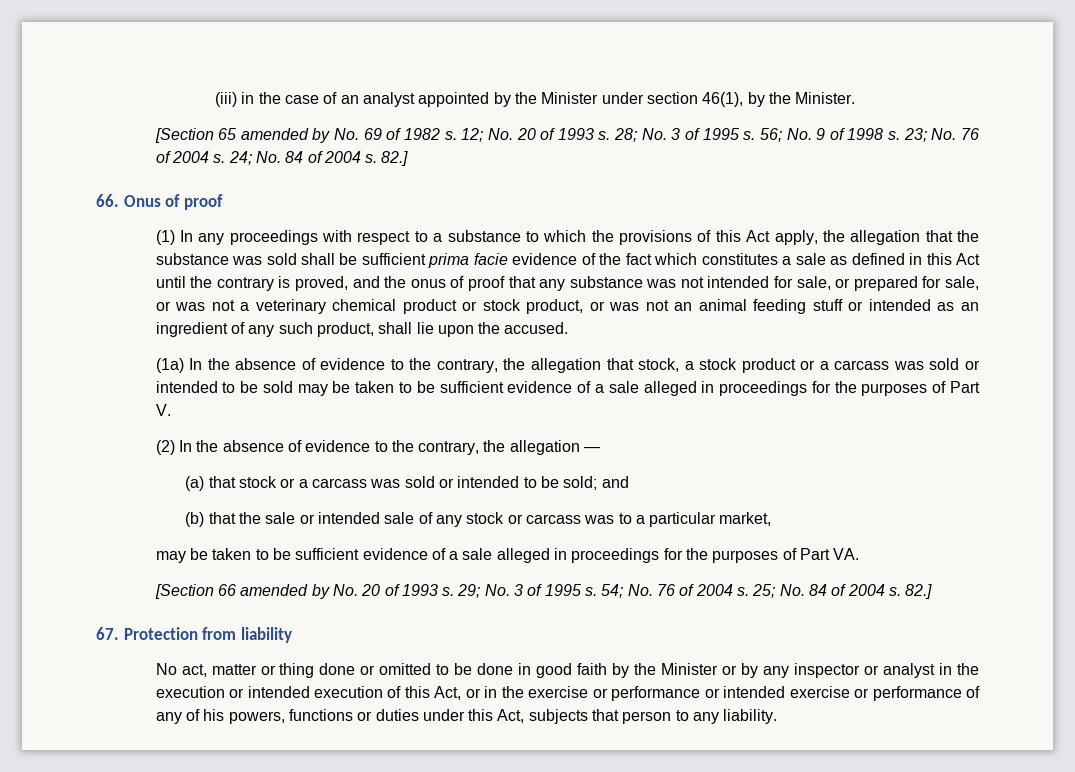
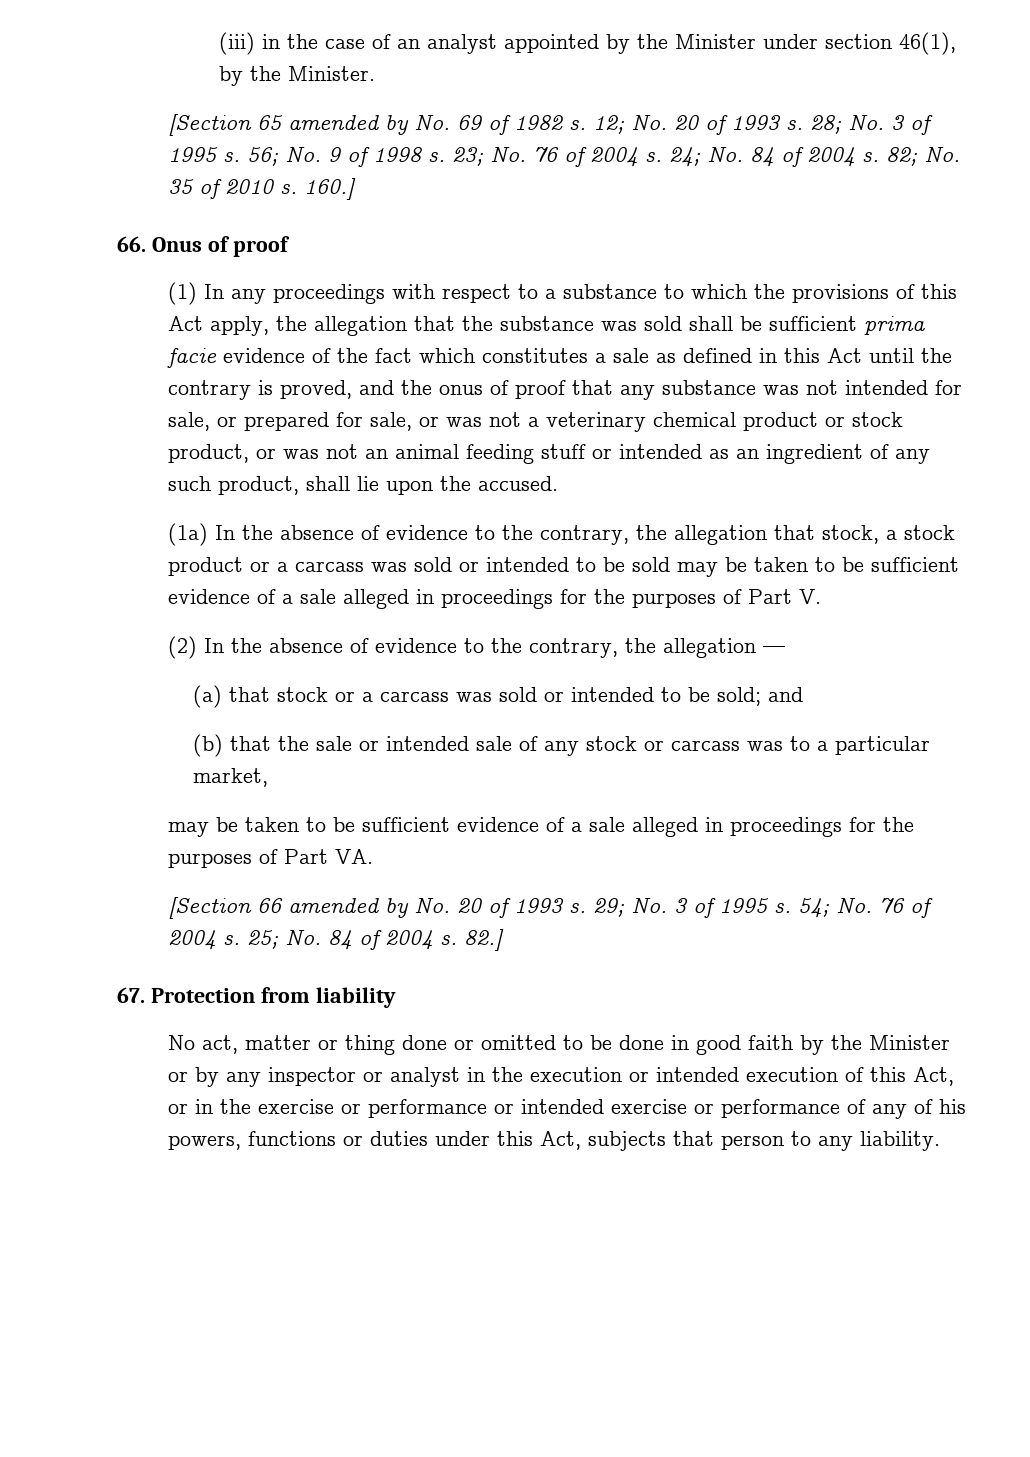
- 24; No. 84 of 2004 s. 82.]
+ 24; No. 84 of 2004 s. 82; No. 35 of 2010 s. 160.]

